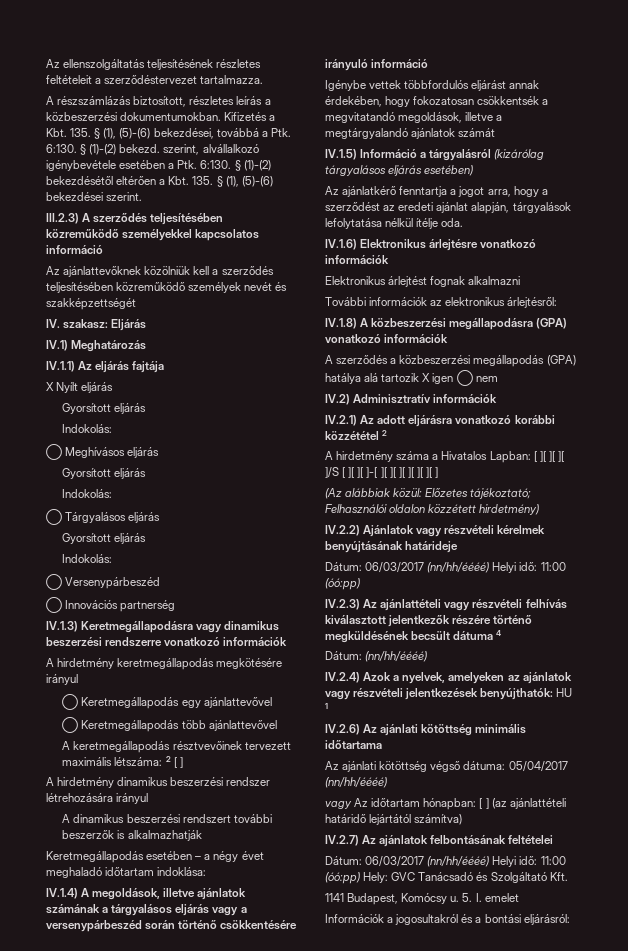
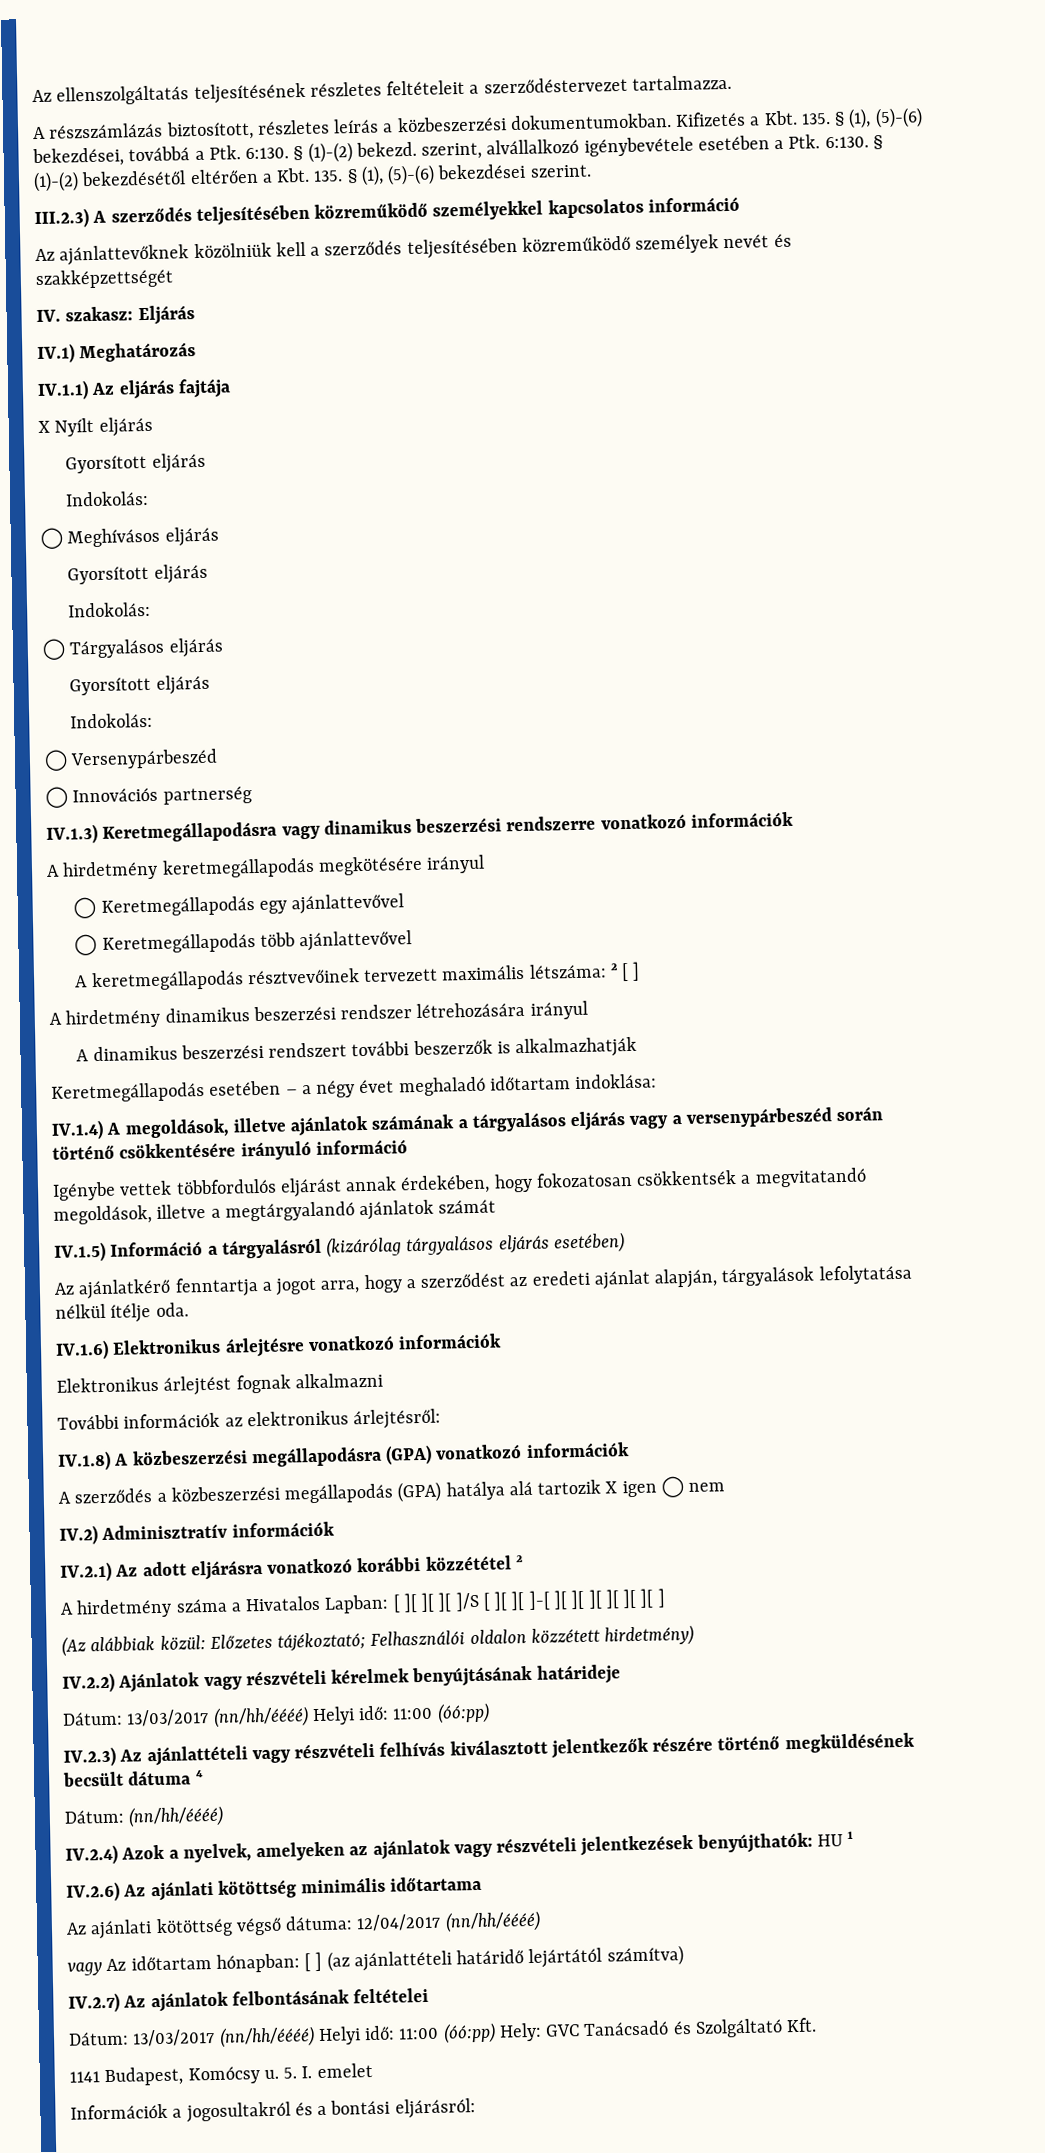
  IV.2.2) Ajánlatok vagy részvételi kérelmek benyújtásának határideje
- Dátum: 06/03/2017 (nn/hh/éééé) Helyi idő: 11:00 (óó:pp)
+ Dátum: 13/03/2017 (nn/hh/éééé) Helyi idő: 11:00 (óó:pp)
- Az ajánlati kötöttség végső dátuma: 05/04/2017 (nn/hh/éééé)
+ Az ajánlati kötöttség végső dátuma: 12/04/2017 (nn/hh/éééé)
- Dátum: 06/03/2017 (nn/hh/éééé) Helyi idő: 11:00 (óó:pp) Hely: GVC Tanácsadó és Szolgáltató Kft.
+ Dátum: 13/03/2017 (nn/hh/éééé) Helyi idő: 11:00 (óó:pp) Hely: GVC Tanácsadó és Szolgáltató Kft.

